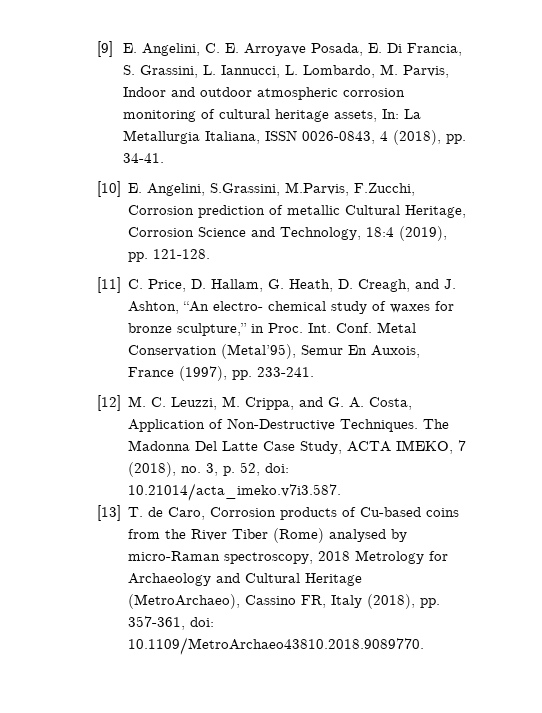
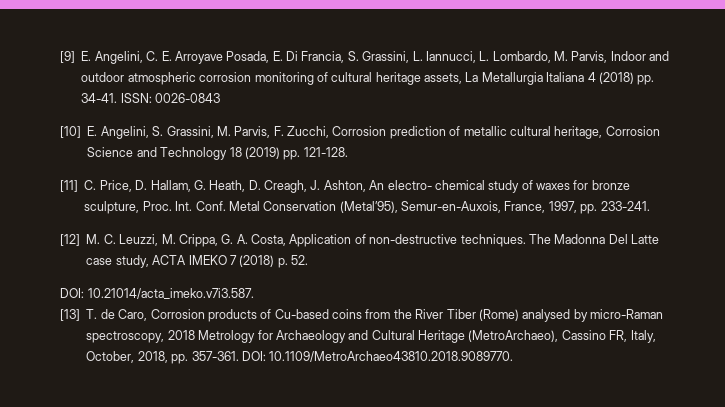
- [9] E. Angelini, C. E. Arroyave Posada, E. Di Francia, S. Grassini, L. Iannucci, L. Lombardo, M. Parvis, Indoor and outdoor atmospheric corrosion monitoring of cultural heritage assets, In: La Metallurgia Italiana, ISSN 0026-0843, 4 (2018), pp. 34-41.
+ [9] E. Angelini, C. E. Arroyave Posada, E. Di Francia, S. Grassini, L. Iannucci, L. Lombardo, M. Parvis, Indoor and outdoor atmospheric corrosion monitoring of cultural heritage assets, La Metallurgia Italiana 4 (2018) pp. 34-41. ISSN: 0026-0843
- [10] E. Angelini, S.Grassini, M.Parvis, F.Zucchi, Corrosion prediction of metallic Cultural Heritage, Corrosion Science and Technology, 18:4 (2019), pp. 121-128.
+ [10] E. Angelini, S. Grassini, M. Parvis, F. Zucchi, Corrosion prediction of metallic cultural heritage, Corrosion Science and Technology 18 (2019) pp. 121-128.
- [11] C. Price, D. Hallam, G. Heath, D. Creagh, and J. Ashton, “An electro- chemical study of waxes for bronze sculpture,” in Proc.
+ [11] C. Price, D. Hallam, G. Heath, D. Creagh, J. Ashton, An electro- chemical study of waxes for bronze sculpture, Proc.
- Metal Conservation (Metal’95), Semur En Auxois, France (1997), pp. 233-241.
+ Metal Conservation (Metal’95), Semur-en-Auxois, France, 1997, pp. 233-241.
- [12] M. C. Leuzzi, M. Crippa, and G. A. Costa, Application of Non-Destructive Techniques.
+ [12] M. C. Leuzzi, M. Crippa, G. A. Costa, Application of non-destructive techniques.
- The Madonna Del Latte Case Study, ACTA IMEKO, 7 (2018), no. 3, p. 52, doi: 10.21014/acta_imeko.v7i3.587.
+ The Madonna Del Latte case study, ACTA IMEKO 7 (2018) p. 52.
+ DOI: 10.21014/acta_imeko.v7i3.587.
- [13] T. de Caro, Corrosion products of Cu-based coins from the River Tiber (Rome) analysed by micro-Raman spectroscopy, 2018 Metrology for Archaeology and Cultural Heritage (MetroArchaeo), Cassino FR, Italy (2018), pp. 357-361, doi: 10.1109/MetroArchaeo43810.2018.9089770.
+ [13] T. de Caro, Corrosion products of Cu-based coins from the River Tiber (Rome) analysed by micro-Raman spectroscopy, 2018 Metrology for Archaeology and Cultural Heritage (MetroArchaeo), Cassino FR, Italy, October, 2018, pp. 357-361. DOI: 10.1109/MetroArchaeo43810.2018.9089770.

